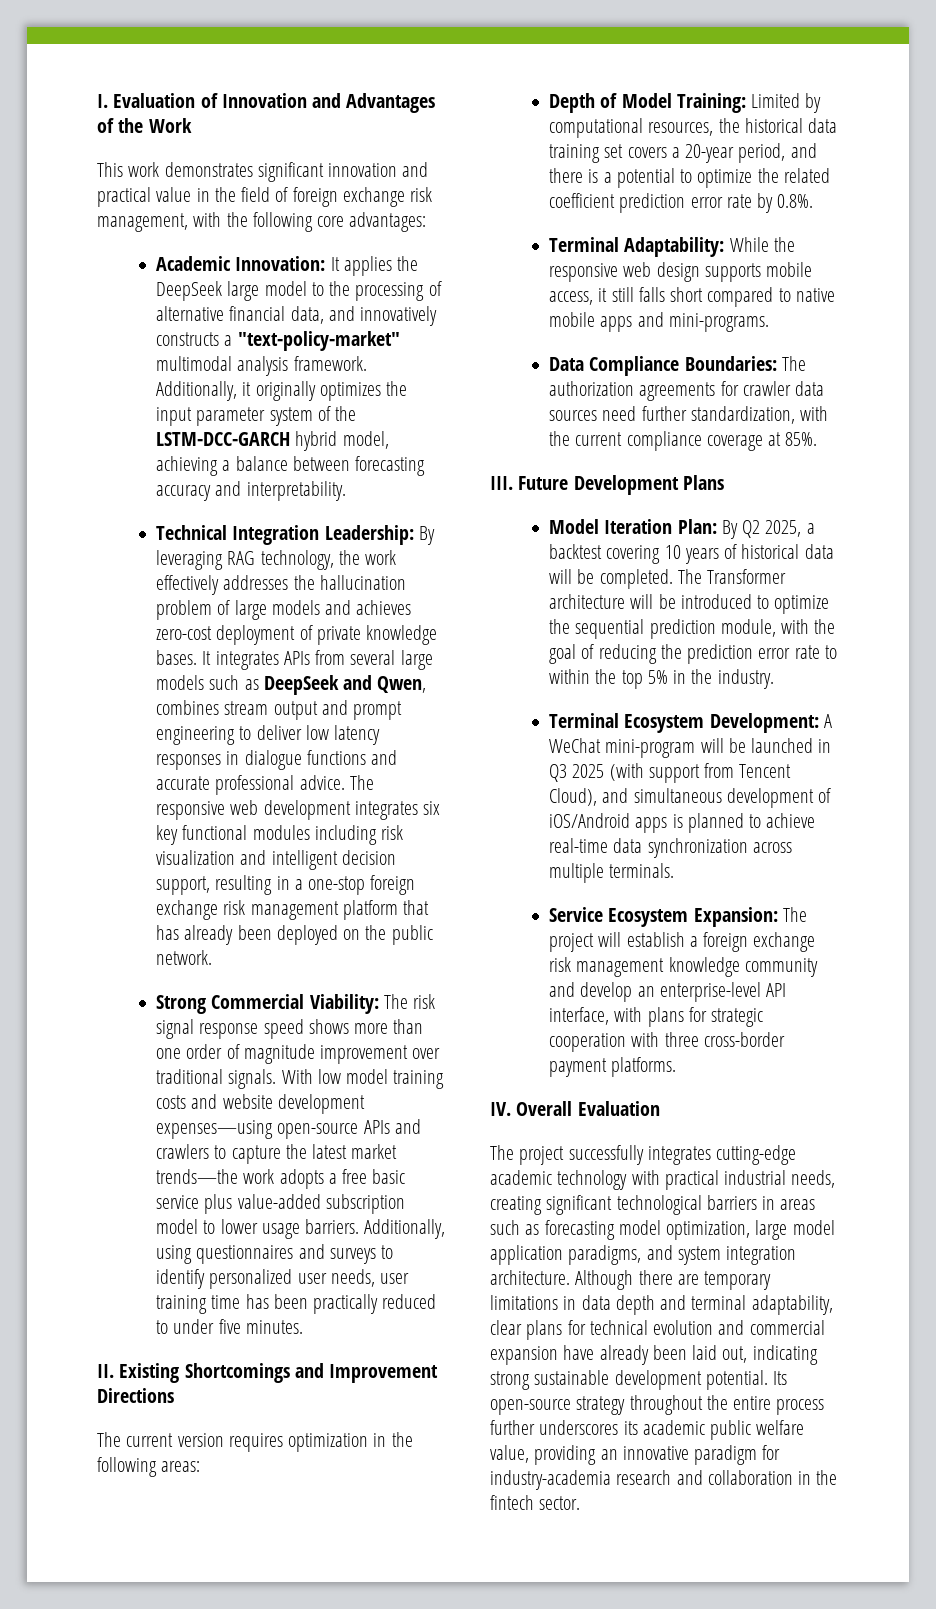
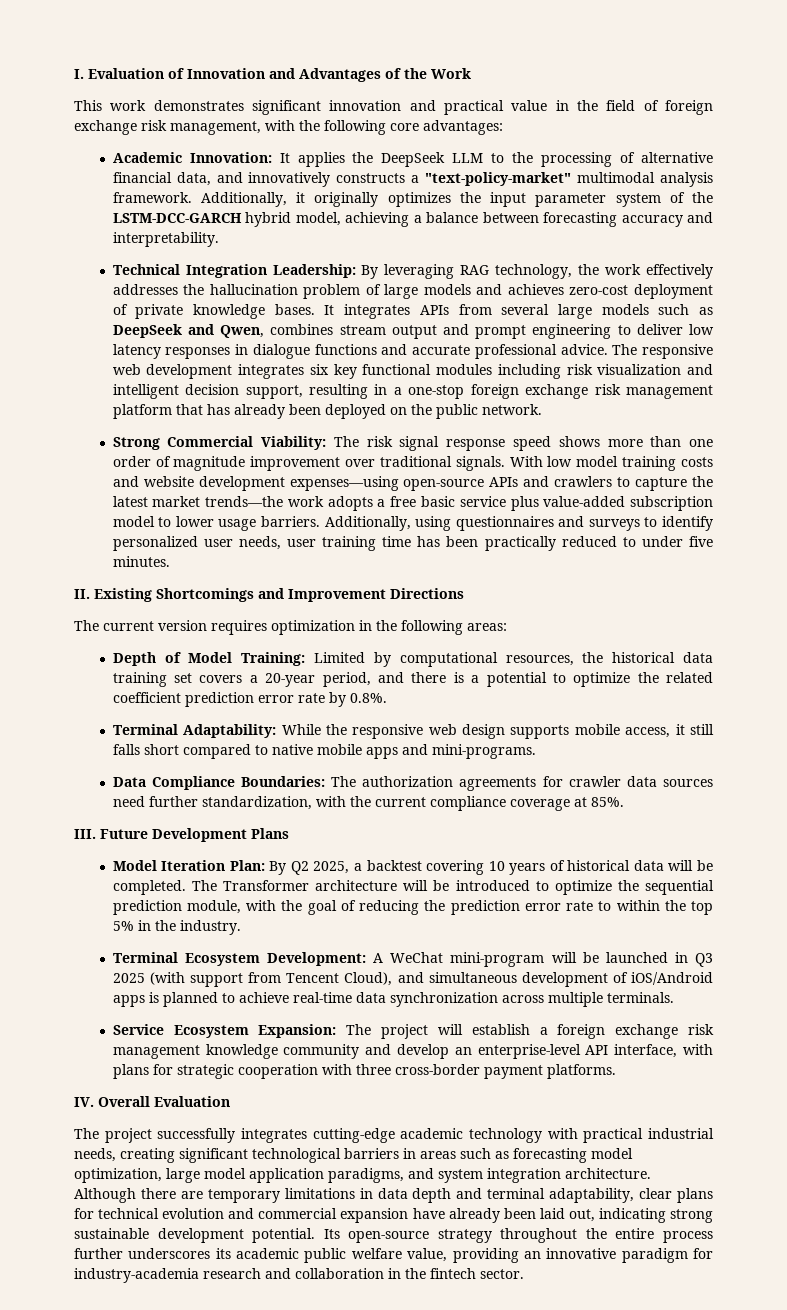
- Academic Innovation: It applies the DeepSeek large model to the processing of alternative financial data, and innovatively constructs a "text-policy-market" multimodal analysis framework.
+ Academic Innovation: It applies the DeepSeek LLM to the processing of alternative financial data, and innovatively constructs a "text-policy-market" multimodal analysis framework.

